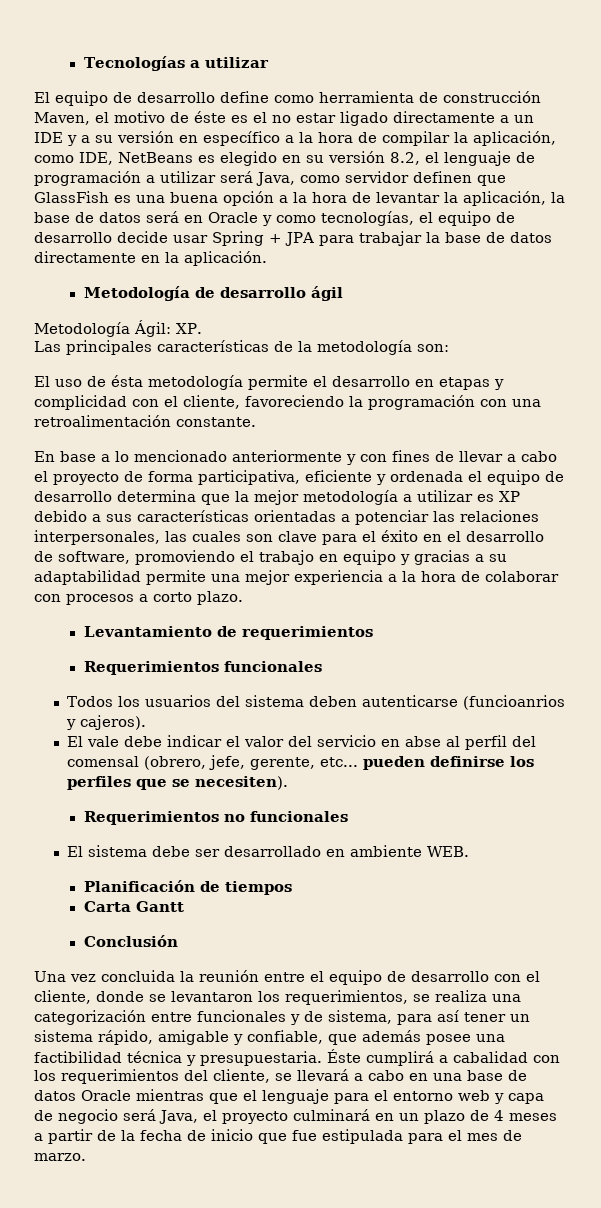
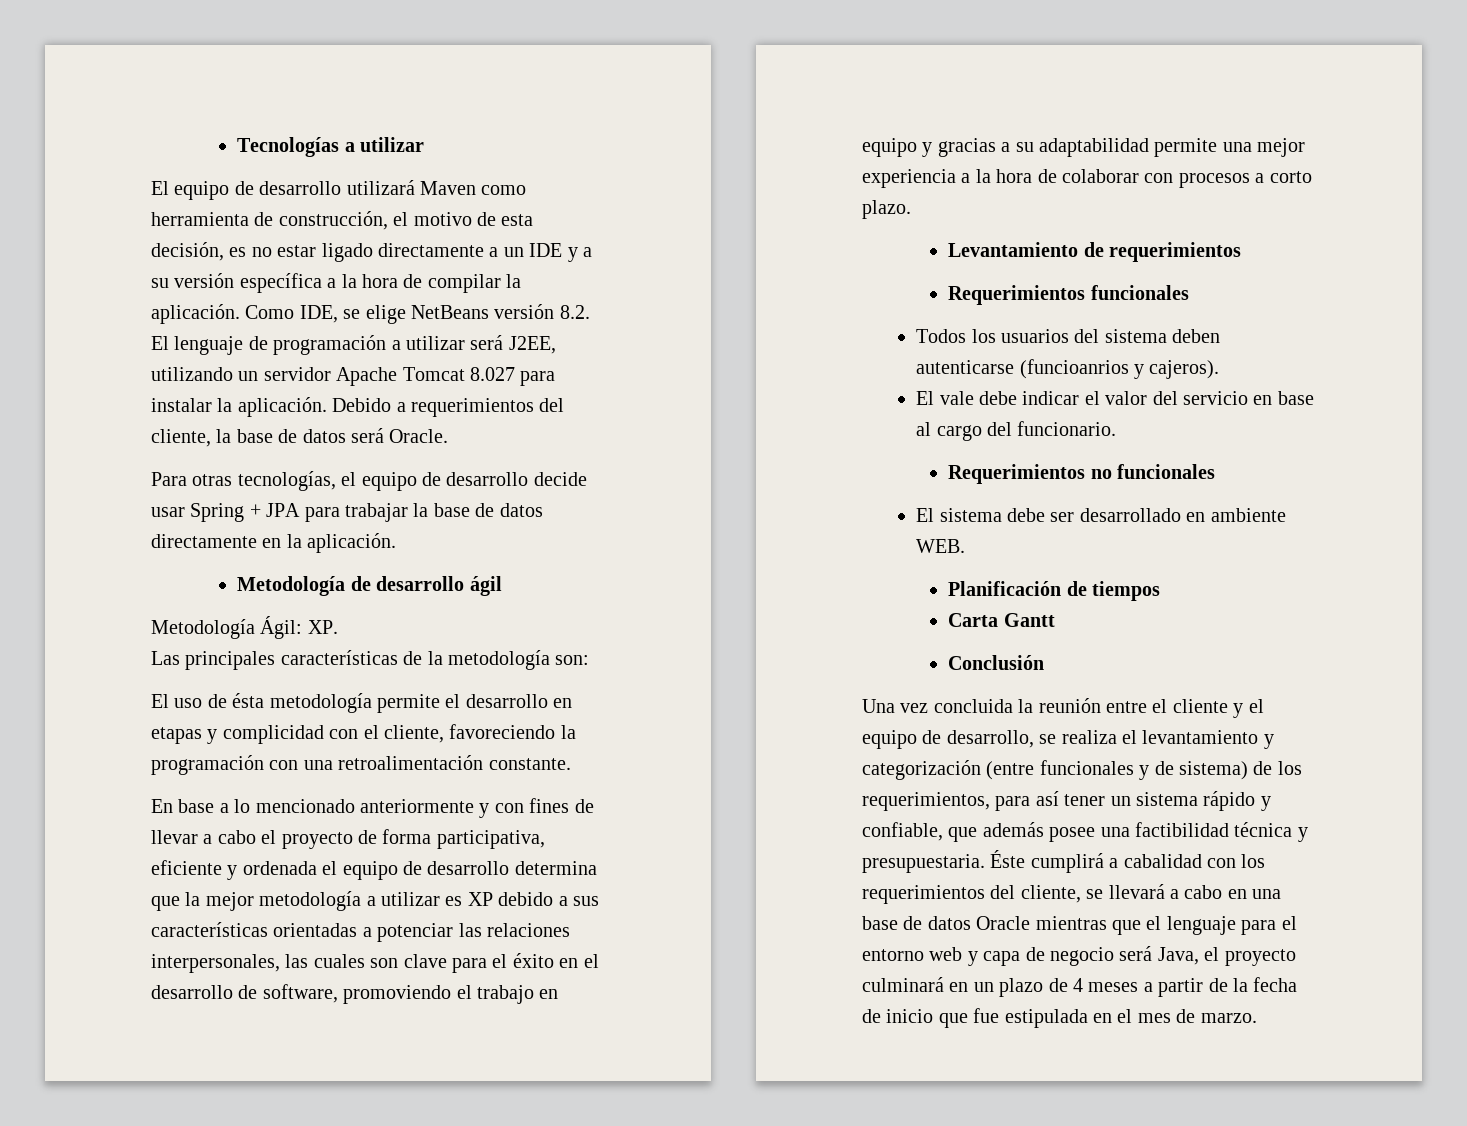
- El equipo de desarrollo define como herramienta de construcción Maven, el motivo de éste es el no estar ligado directamente a un IDE y a su versión en específico a la hora de compilar la aplicación, como IDE, NetBeans es elegido en su versión 8.2, el lenguaje de programación a utilizar será Java, como servidor definen que GlassFish es una buena opción a la hora de levantar la aplicación, la base de datos será en Oracle y como tecnologías, el equipo de desarrollo decide usar Spring + JPA para trabajar la base de datos directamente en la aplicación.
+ El equipo de desarrollo utilizará Maven como herramienta de construcción, el motivo de esta decisión, es no estar ligado directamente a un IDE y a su versión específica a la hora de compilar la aplicación. Como IDE, se elige NetBeans versión 8.2. El lenguaje de programación a utilizar será J2EE, utilizando un servidor Apache Tomcat 8.027 para instalar la aplicación. Debido a requerimientos del cliente, la base de datos será Oracle.
+ Para otras tecnologías, el equipo de desarrollo decide usar Spring + JPA para trabajar la base de datos directamente en la aplicación.
- El vale debe indicar el valor del servicio en abse al perfil del comensal (obrero, jefe, gerente, etc... pueden definirse los perfiles que se necesiten).
+ El vale debe indicar el valor del servicio en base al cargo del funcionario.
- Una vez concluida la reunión entre el equipo de desarrollo con el cliente, donde se levantaron los requerimientos, se realiza una categorización entre funcionales y de sistema, para así tener un sistema rápido, amigable y confiable, que además posee una factibilidad técnica y presupuestaria.
+ Una vez concluida la reunión entre el cliente y el equipo de desarrollo, se realiza el levantamiento y categorización (entre funcionales y de sistema) de los requerimientos, para así tener un sistema rápido y confiable, que además posee una factibilidad técnica y presupuestaria.
- Éste cumplirá a cabalidad con los requerimientos del cliente, se llevará a cabo en una base de datos Oracle mientras que el lenguaje para el entorno web y capa de negocio será Java, el proyecto culminará en un plazo de 4 meses a partir de la fecha de inicio que fue estipulada para el mes de marzo.
+ Éste cumplirá a cabalidad con los requerimientos del cliente, se llevará a cabo en una base de datos Oracle mientras que el lenguaje para el entorno web y capa de negocio será Java, el proyecto culminará en un plazo de 4 meses a partir de la fecha de inicio que fue estipulada en el mes de marzo.

